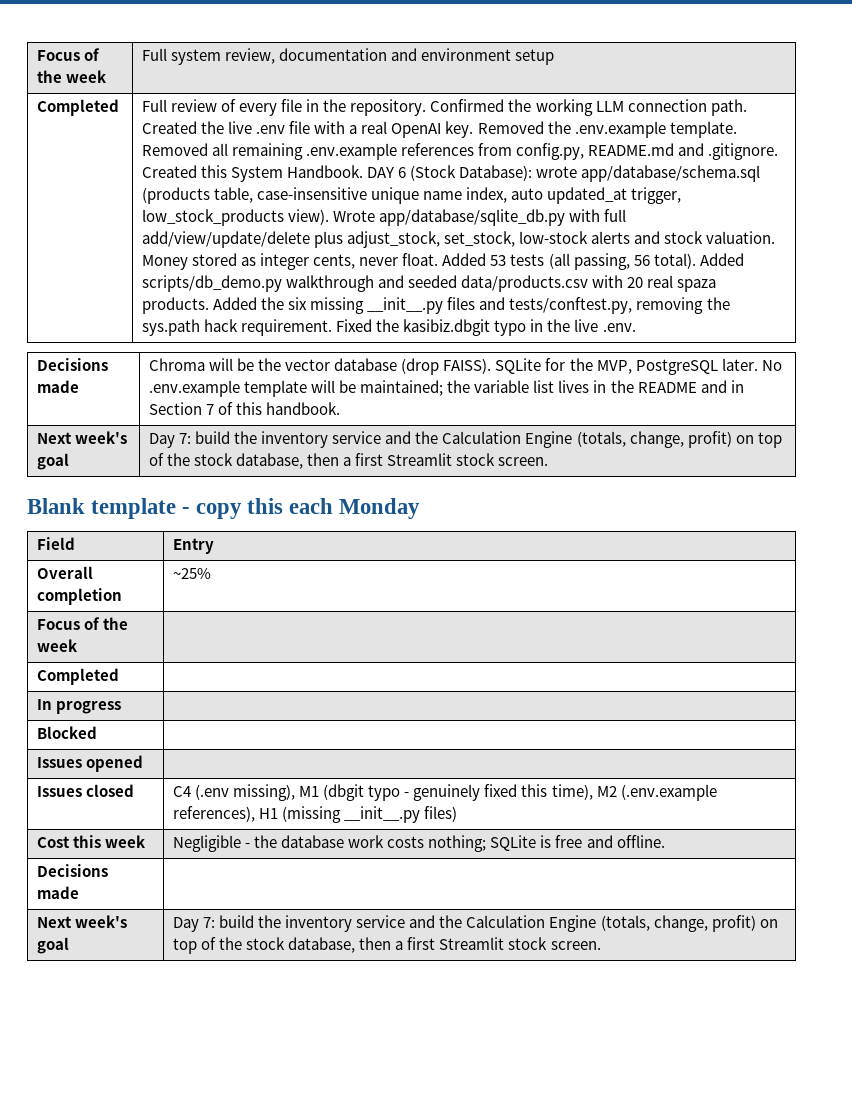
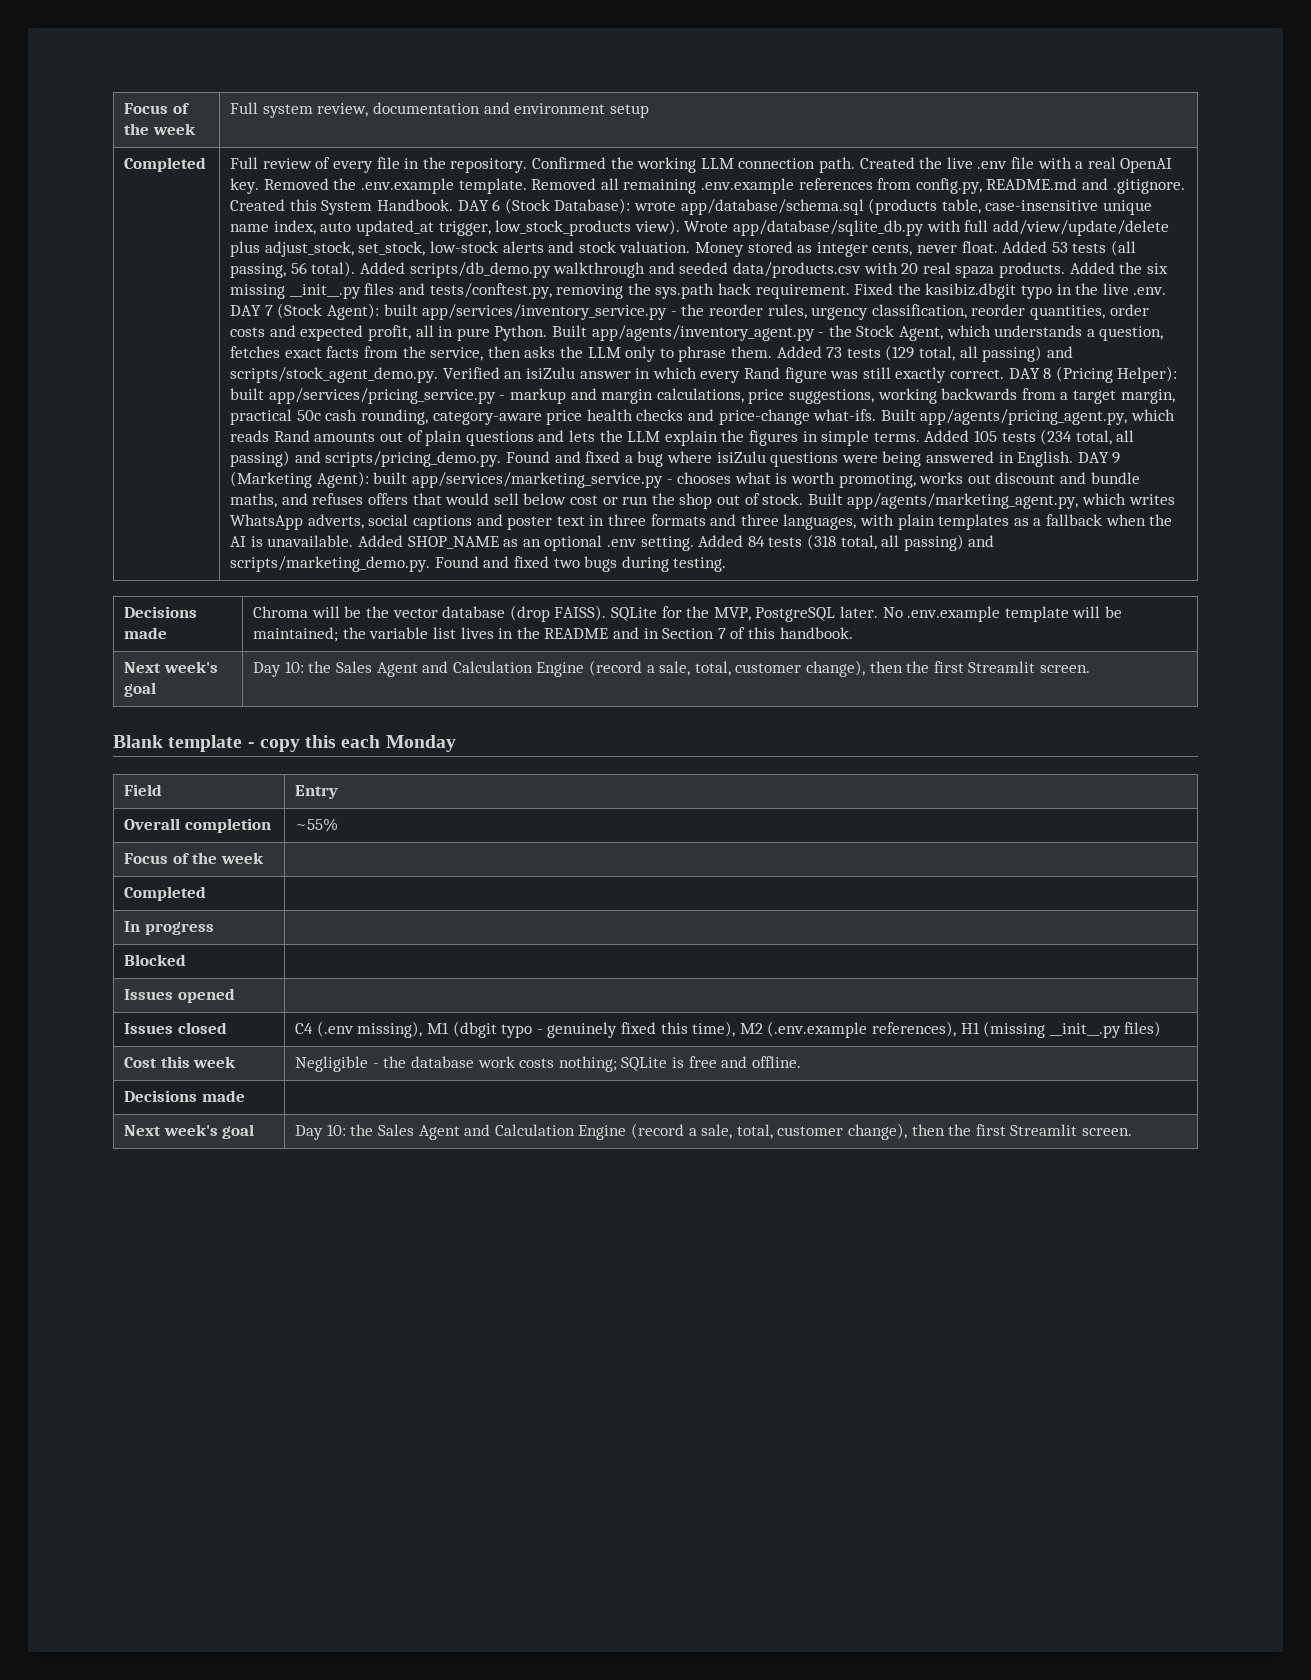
- Fixed the kasibiz.dbgit typo in the live .env.
+ Fixed the kasibiz.dbgit typo in the live .env. DAY 7 (Stock Agent): built app/services/inventory_service.py - the reorder rules, urgency classification, reorder quantities, order costs and expected profit, all in pure Python. Built app/agents/inventory_agent.py - the Stock Agent, which understands a question, fetches exact facts from the service, then asks the LLM only to phrase them. Added 73 tests (129 total, all passing) and scripts/stock_agent_demo.py. Verified an isiZulu answer in which every Rand figure was still exactly correct. DAY 8 (Pricing Helper): built app/services/pricing_service.py - markup and margin calculations, price suggestions, working backwards from a target margin, practical 50c cash rounding, category-aware price health checks and price-change what-ifs. Built app/agents/pricing_agent.py, which reads Rand amounts out of plain questions and lets the LLM explain the figures in simple terms. Added 105 tests (234 total, all passing) and scripts/pricing_demo.py. Found and fixed a bug where isiZulu questions were being answered in English. DAY 9 (Marketing Agent): built app/services/marketing_service.py - chooses what is worth promoting, works out discount and bundle maths, and refuses offers that would sell below cost or run the shop out of stock. Built app/agents/marketing_agent.py, which writes WhatsApp adverts, social captions and poster text in three formats and three languages, with plain templates as a fallback when the AI is unavailable. Added SHOP_NAME as an optional .env setting. Added 84 tests (318 total, all passing) and scripts/marketing_demo.py. Found and fixed two bugs during testing.
  Decisions made | Chroma will be the vector database (drop FAISS). SQLite for the MVP, PostgreSQL later. No .env.example template will be maintained; the variable list lives in the README and in Section 7 of this handbook.
- Next week's goal | Day 7: build the inventory service and the Calculation Engine (totals, change, profit) on top of the stock database, then a first Streamlit stock screen.
+ Next week's goal | Day 10: the Sales Agent and Calculation Engine (record a sale, total, customer change), then the first Streamlit screen.
- Overall completion | ~25%
+ Overall completion | ~55%
  Cost this week | Negligible - the database work costs nothing; SQLite is free and offline.
  Decisions made |
- Next week's goal | Day 7: build the inventory service and the Calculation Engine (totals, change, profit) on top of the stock database, then a first Streamlit stock screen.
+ Next week's goal | Day 10: the Sales Agent and Calculation Engine (record a sale, total, customer change), then the first Streamlit screen.

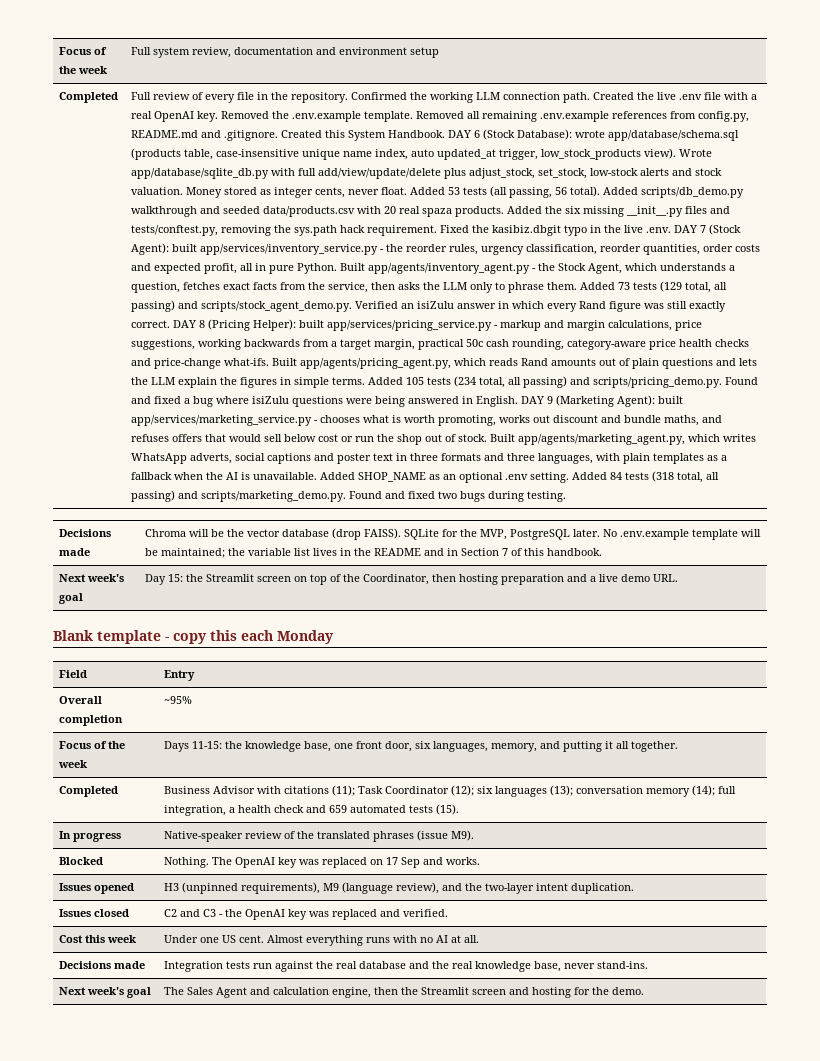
  Decisions made | Chroma will be the vector database (drop FAISS). SQLite for the MVP, PostgreSQL later. No .env.example template will be maintained; the variable list lives in the README and in Section 7 of this handbook.
- Next week's goal | Day 10: the Sales Agent and Calculation Engine (record a sale, total, customer change), then the first Streamlit screen.
+ Next week's goal | Day 15: the Streamlit screen on top of the Coordinator, then hosting preparation and a live demo URL.
- Overall completion | ~55%
- Focus of the week |
- Completed |
- In progress |
- Blocked |
- Issues opened |
- Issues closed | C4 (.env missing), M1 (dbgit typo - genuinely fixed this time), M2 (.env.example references), H1 (missing __init__.py files)
- Cost this week | Negligible - the database work costs nothing; SQLite is free and offline.
- Decisions made |
- Next week's goal | Day 10: the Sales Agent and Calculation Engine (record a sale, total, customer change), then the first Streamlit screen.
+ Overall completion | ~95%
+ Focus of the week | Days 11-15: the knowledge base, one front door, six languages, memory, and putting it all together.
+ Completed | Business Advisor with citations (11); Task Coordinator (12); six languages (13); conversation memory (14); full integration, a health check and 659 automated tests (15).
+ In progress | Native-speaker review of the translated phrases (issue M9).
+ Blocked | Nothing. The OpenAI key was replaced on 17 Sep and works.
+ Issues opened | H3 (unpinned requirements), M9 (language review), and the two-layer intent duplication.
+ Issues closed | C2 and C3 - the OpenAI key was replaced and verified.
+ Cost this week | Under one US cent. Almost everything runs with no AI at all.
+ Decisions made | Integration tests run against the real database and the real knowledge base, never stand-ins.
+ Next week's goal | The Sales Agent and calculation engine, then the Streamlit screen and hosting for the demo.

